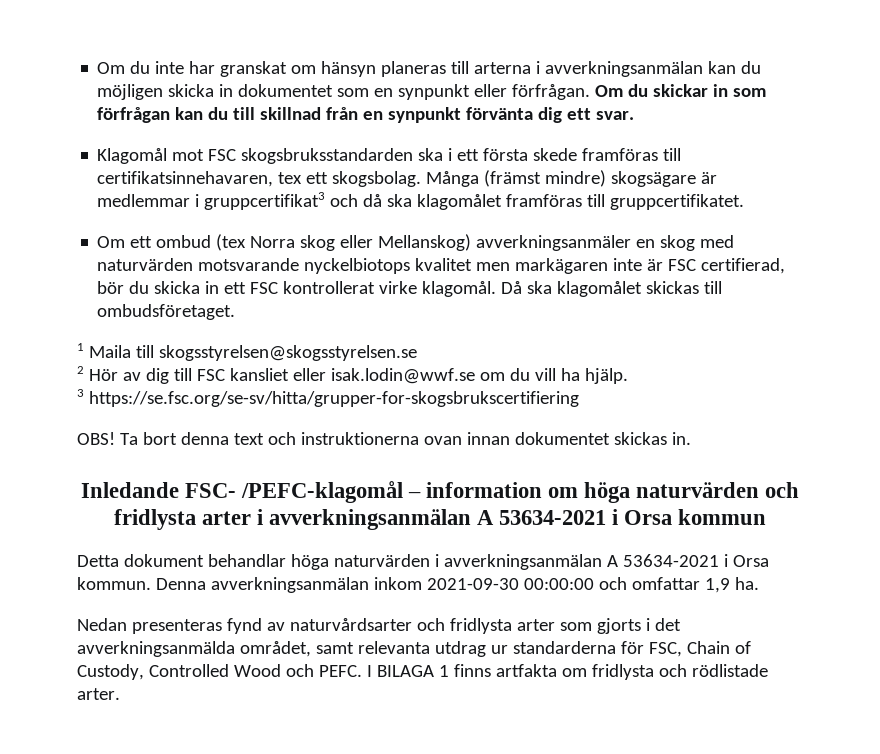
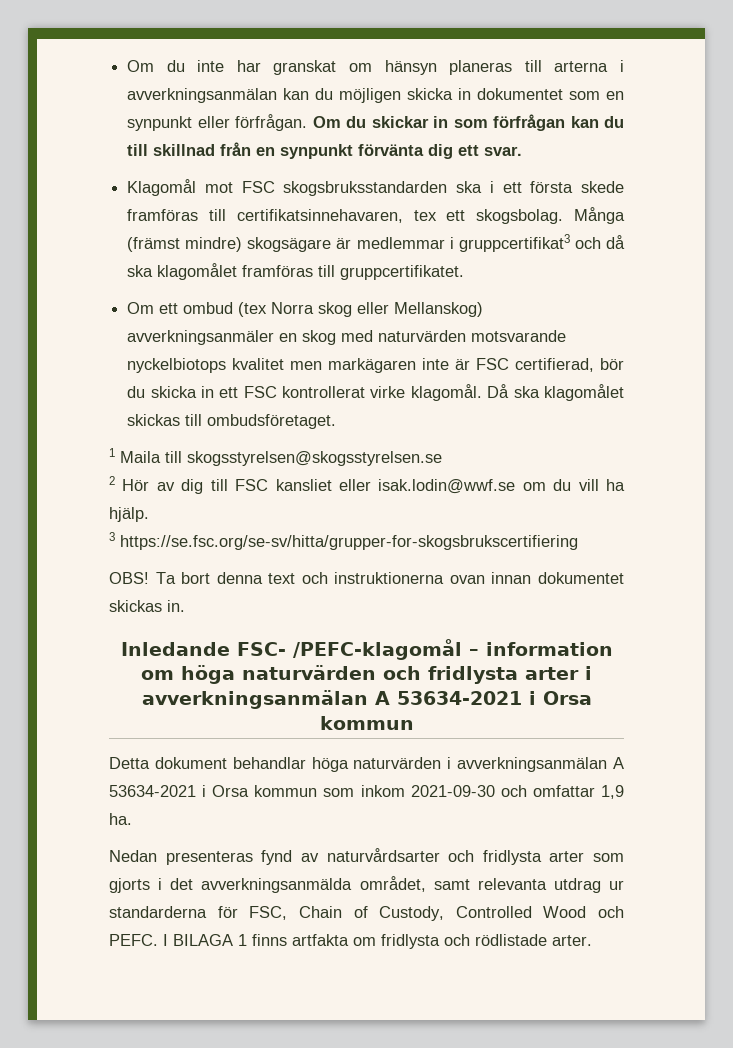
- Detta dokument behandlar höga naturvärden i avverkningsanmälan A 53634-2021 i Orsa kommun. Denna avverkningsanmälan inkom 2021-09-30 00:00:00 och omfattar 1,9 ha.
+ Detta dokument behandlar höga naturvärden i avverkningsanmälan A 53634-2021 i Orsa kommun som inkom 2021-09-30 och omfattar 1,9 ha.

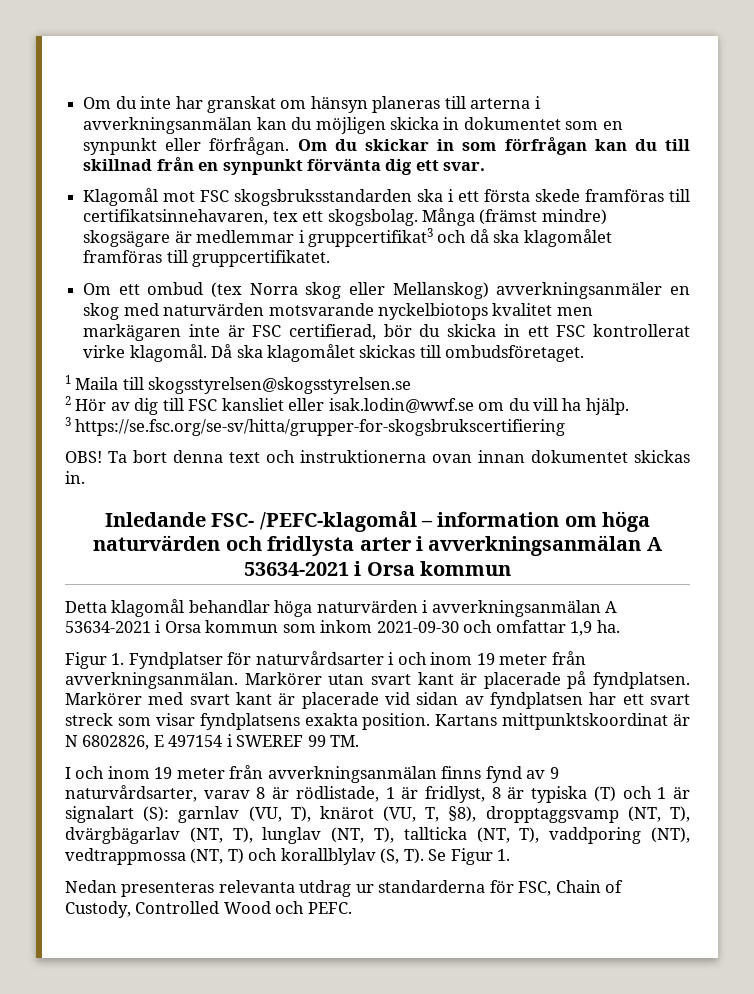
- Detta dokument behandlar höga naturvärden i avverkningsanmälan A 53634-2021 i Orsa kommun som inkom 2021-09-30 och omfattar 1,9 ha.
+ Detta klagomål behandlar höga naturvärden i avverkningsanmälan A 53634-2021 i Orsa kommun som inkom 2021-09-30 och omfattar 1,9 ha.
- Nedan presenteras fynd av naturvårdsarter och fridlysta arter som gjorts i det avverkningsanmälda området, samt relevanta utdrag ur standarderna för FSC, Chain of Custody, Controlled Wood och PEFC. I BILAGA 1 finns artfakta om fridlysta och rödlistade arter.
+ Figur 1. Fyndplatser för naturvårdsarter i och inom 19 meter från avverkningsanmälan. Markörer utan svart kant är placerade på fyndplatsen. Markörer med svart kant är placerade vid sidan av fyndplatsen har ett svart streck som visar fyndplatsens exakta position. Kartans mittpunktskoordinat är N 6802826, E 497154 i SWEREF 99 TM.
+ I och inom 19 meter från avverkningsanmälan finns fynd av 9 naturvårdsarter, varav 8 är rödlistade, 1 är fridlyst, 8 är typiska (T) och 1 är signalart (S): garnlav (VU, T), knärot (VU, T, §8), dropptaggsvamp (NT, T), dvärgbägarlav (NT, T), lunglav (NT, T), tallticka (NT, T), vaddporing (NT), vedtrappmossa (NT, T) och korallblylav (S, T). Se Figur 1.
+ Nedan presenteras relevanta utdrag ur standarderna för FSC, Chain of Custody, Controlled Wood och PEFC.

